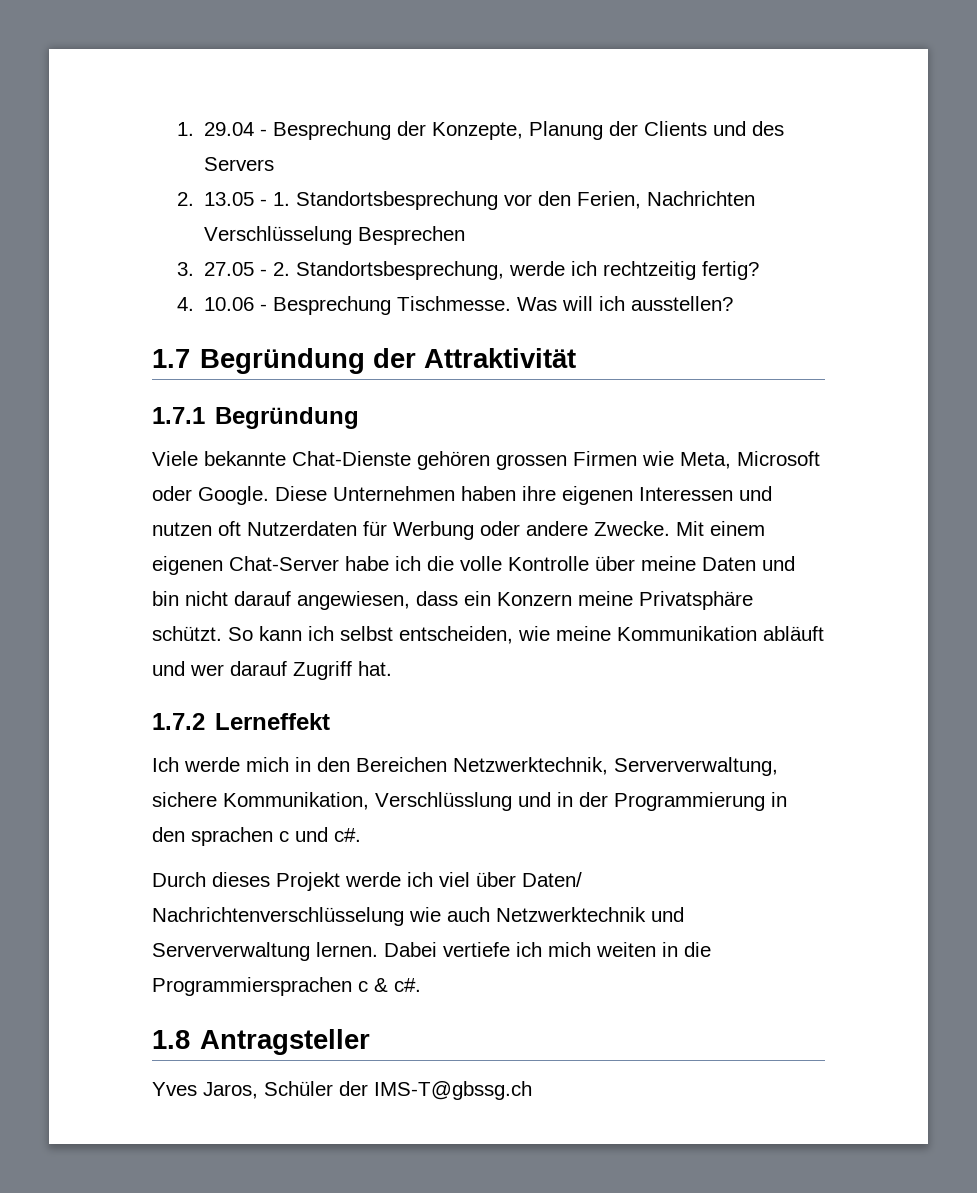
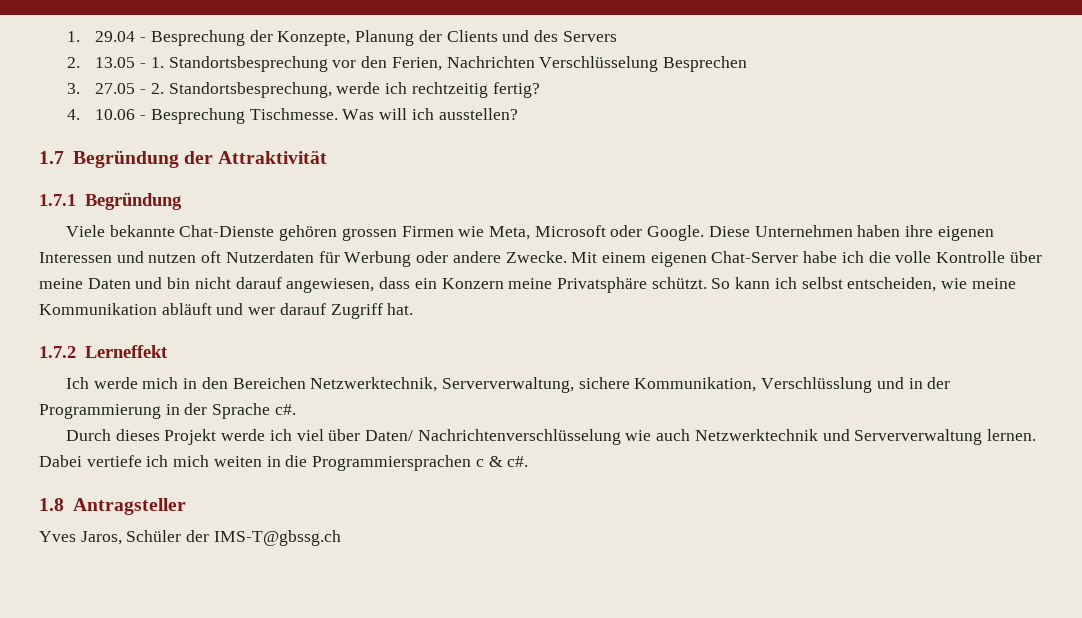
- Ich werde mich in den Bereichen Netzwerktechnik, Serververwaltung, sichere Kommunikation, Verschlüsslung und in der Programmierung in den sprachen c und c#.
+ Ich werde mich in den Bereichen Netzwerktechnik, Serververwaltung, sichere Kommunikation, Verschlüsslung und in der Programmierung in der Sprache c#.

